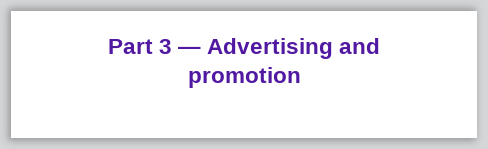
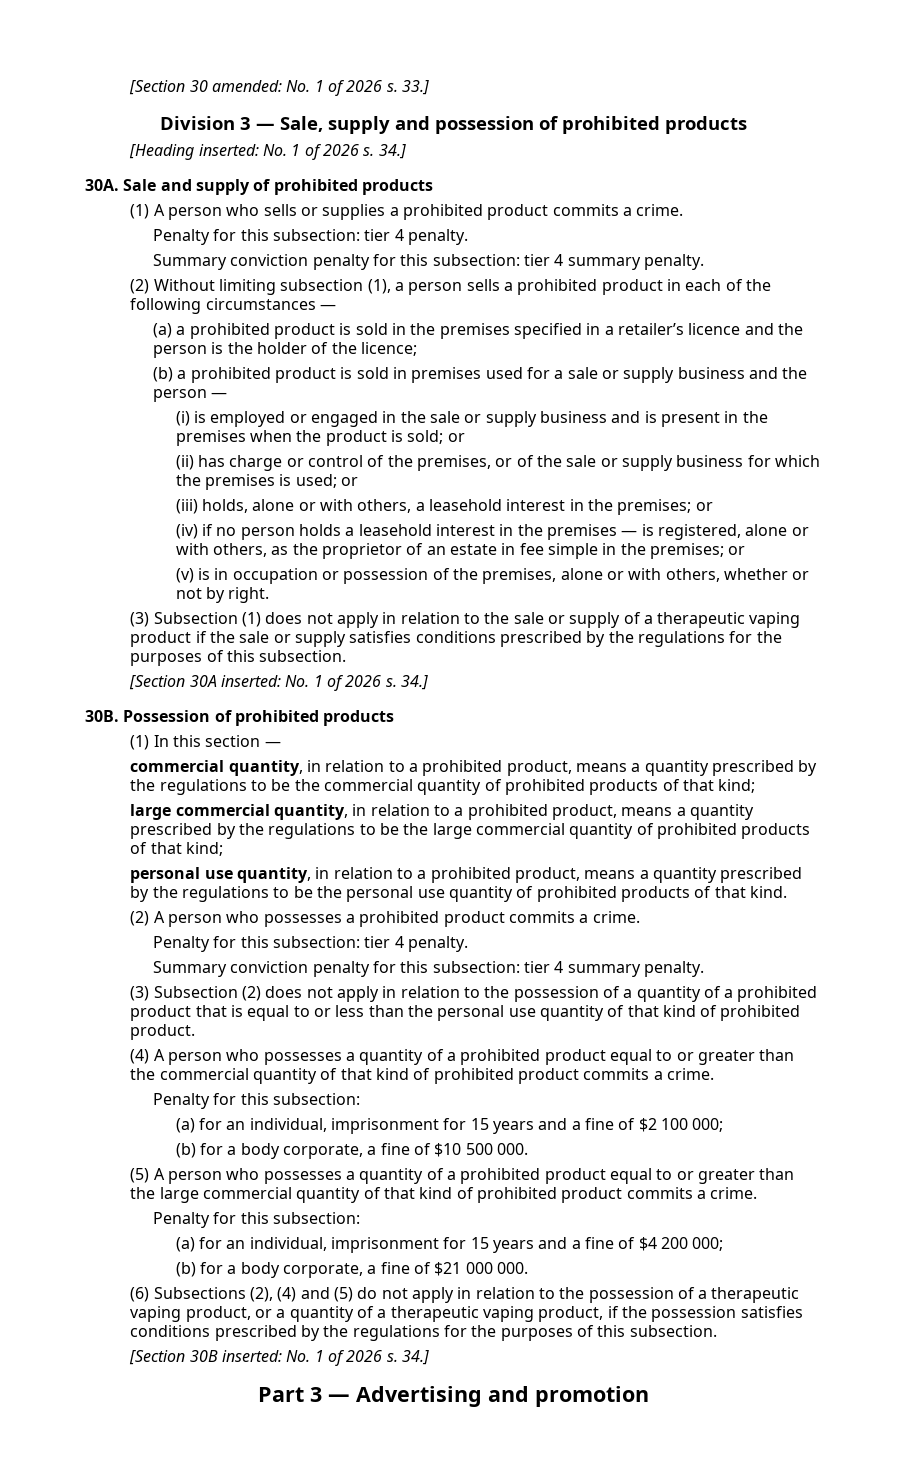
+ [Section 30 amended: No. 1 of 2026 s. 33.]
+ Division 3 — Sale, supply and possession of prohibited products
+ [Heading inserted: No. 1 of 2026 s. 34.]
+ 30A. Sale and supply of prohibited products
+ (1) A person who sells or supplies a prohibited product commits a crime.
+ Penalty for this subsection: tier 4 penalty.
+ Summary conviction penalty for this subsection: tier 4 summary penalty.
+ (2) Without limiting subsection (1), a person sells a prohibited product in each of the following circumstances —
+ (a) a prohibited product is sold in the premises specified in a retailer’s licence and the person is the holder of the licence;
+ (b) a prohibited product is sold in premises used for a sale or supply business and the person —
+ (i) is employed or engaged in the sale or supply business and is present in the premises when the product is sold; or
+ (ii) has charge or control of the premises, or of the sale or supply business for which the premises is used; or
+ (iii) holds, alone or with others, a leasehold interest in the premises; or
+ (iv) if no person holds a leasehold interest in the premises — is registered, alone or with others, as the proprietor of an estate in fee simple in the premises; or
+ (v) is in occupation or possession of the premises, alone or with others, whether or not by right.
+ (3) Subsection (1) does not apply in relation to the sale or supply of a therapeutic vaping product if the sale or supply satisfies conditions prescribed by the regulations for the purposes of this subsection.
+ [Section 30A inserted: No. 1 of 2026 s. 34.]
+ 30B. Possession of prohibited products
+ (1) In this section —
+ commercial quantity, in relation to a prohibited product, means a quantity prescribed by the regulations to be the commercial quantity of prohibited products of that kind;
+ large commercial quantity, in relation to a prohibited product, means a quantity prescribed by the regulations to be the large commercial quantity of prohibited products of that kind;
+ personal use quantity, in relation to a prohibited product, means a quantity prescribed by the regulations to be the personal use quantity of prohibited products of that kind.
+ (2) A person who possesses a prohibited product commits a crime.
+ Penalty for this subsection: tier 4 penalty.
+ Summary conviction penalty for this subsection: tier 4 summary penalty.
+ (3) Subsection (2) does not apply in relation to the possession of a quantity of a prohibited product that is equal to or less than the personal use quantity of that kind of prohibited product.
+ (4) A person who possesses a quantity of a prohibited product equal to or greater than the commercial quantity of that kind of prohibited product commits a crime.
+ Penalty for this subsection:
+ (a) for an individual, imprisonment for 15 years and a fine of $2 100 000;
+ (b) for a body corporate, a fine of $10 500 000.
+ (5) A person who possesses a quantity of a prohibited product equal to or greater than the large commercial quantity of that kind of prohibited product commits a crime.
+ Penalty for this subsection:
+ (a) for an individual, imprisonment for 15 years and a fine of $4 200 000;
+ (b) for a body corporate, a fine of $21 000 000.
+ (6) Subsections (2), (4) and (5) do not apply in relation to the possession of a therapeutic vaping product, or a quantity of a therapeutic vaping product, if the possession satisfies conditions prescribed by the regulations for the purposes of this subsection.
+ [Section 30B inserted: No. 1 of 2026 s. 34.]

